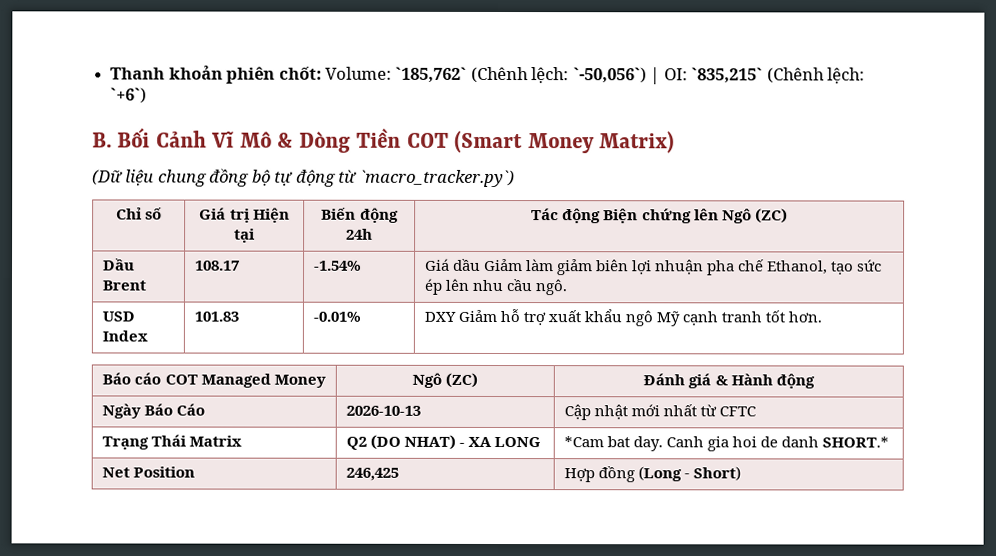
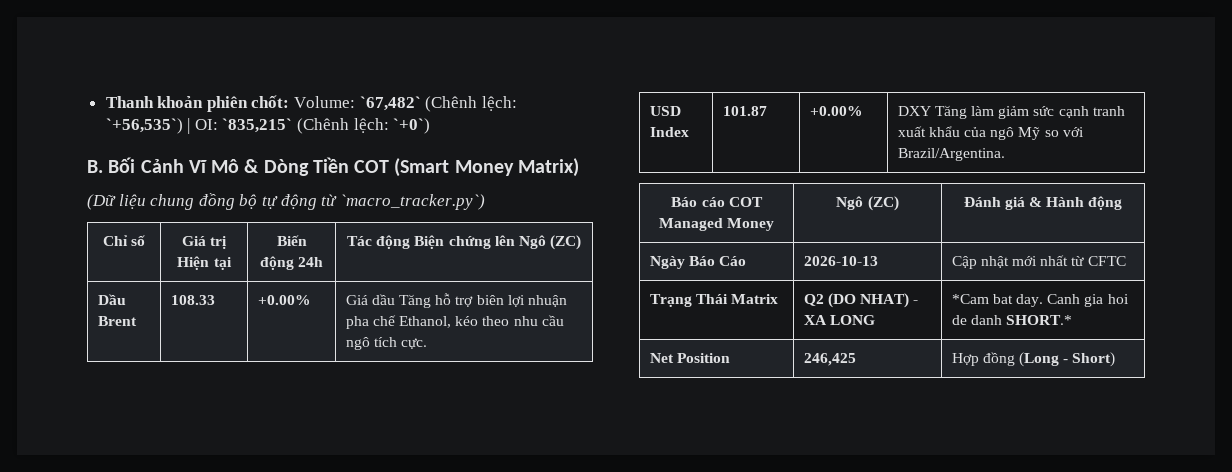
- Thanh khoản phiên chốt: Volume: `185,762` (Chênh lệch: `-50,056`) | OI: `835,215` (Chênh lệch: `+6`)
+ Thanh khoản phiên chốt: Volume: `67,482` (Chênh lệch: `+56,535`) | OI: `835,215` (Chênh lệch: `+0`)
- Dầu Brent | 108.17 | -1.54% | Giá dầu Giảm làm giảm biên lợi nhuận pha chế Ethanol, tạo sức ép lên nhu cầu ngô.
+ Dầu Brent | 108.33 | +0.00% | Giá dầu Tăng hỗ trợ biên lợi nhuận pha chế Ethanol, kéo theo nhu cầu ngô tích cực.
- USD Index | 101.83 | -0.01% | DXY Giảm hỗ trợ xuất khẩu ngô Mỹ cạnh tranh tốt hơn.
+ USD Index | 101.87 | +0.00% | DXY Tăng làm giảm sức cạnh tranh xuất khẩu của ngô Mỹ so với Brazil/Argentina.

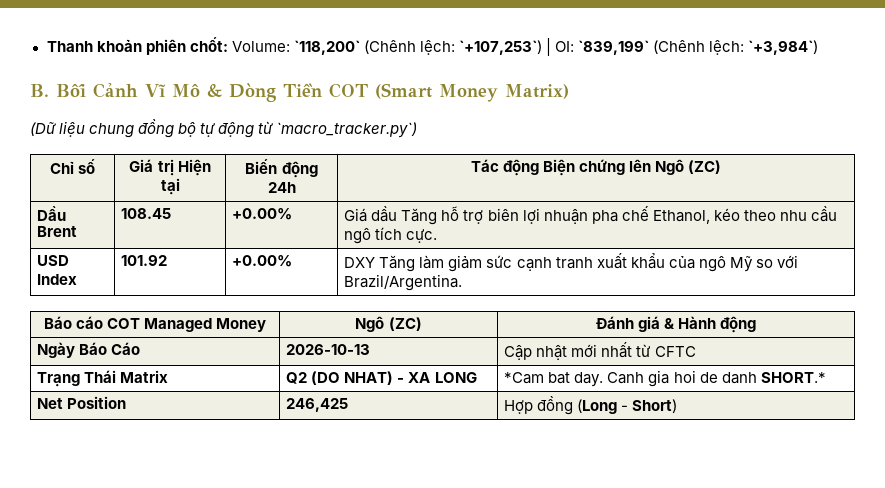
- Thanh khoản phiên chốt: Volume: `67,482` (Chênh lệch: `+56,535`) | OI: `835,215` (Chênh lệch: `+0`)
+ Thanh khoản phiên chốt: Volume: `118,200` (Chênh lệch: `+107,253`) | OI: `839,199` (Chênh lệch: `+3,984`)
- Dầu Brent | 108.33 | +0.00% | Giá dầu Tăng hỗ trợ biên lợi nhuận pha chế Ethanol, kéo theo nhu cầu ngô tích cực.
+ Dầu Brent | 108.45 | +0.00% | Giá dầu Tăng hỗ trợ biên lợi nhuận pha chế Ethanol, kéo theo nhu cầu ngô tích cực.
- USD Index | 101.87 | +0.00% | DXY Tăng làm giảm sức cạnh tranh xuất khẩu của ngô Mỹ so với Brazil/Argentina.
+ USD Index | 101.92 | +0.00% | DXY Tăng làm giảm sức cạnh tranh xuất khẩu của ngô Mỹ so với Brazil/Argentina.

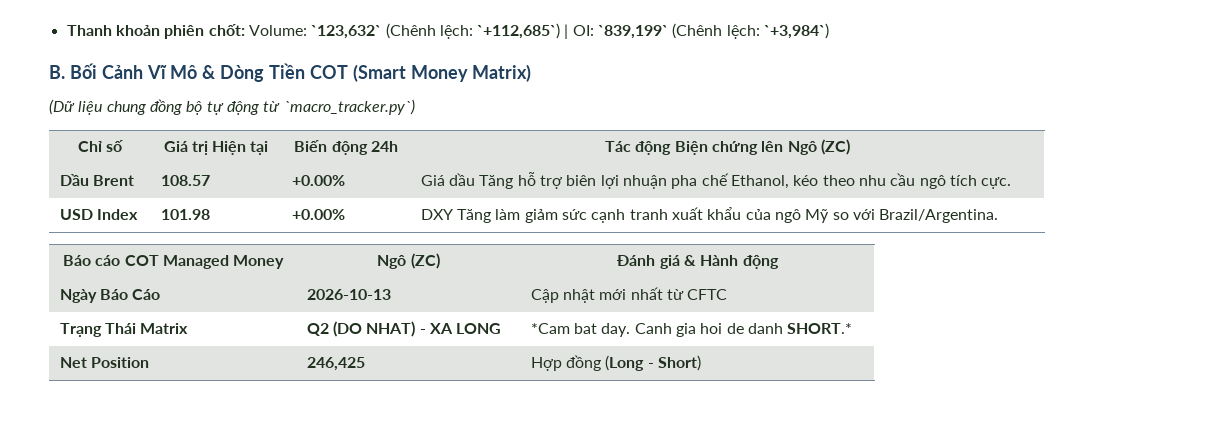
- Thanh khoản phiên chốt: Volume: `118,200` (Chênh lệch: `+107,253`) | OI: `839,199` (Chênh lệch: `+3,984`)
+ Thanh khoản phiên chốt: Volume: `123,632` (Chênh lệch: `+112,685`) | OI: `839,199` (Chênh lệch: `+3,984`)
- Dầu Brent | 108.45 | +0.00% | Giá dầu Tăng hỗ trợ biên lợi nhuận pha chế Ethanol, kéo theo nhu cầu ngô tích cực.
+ Dầu Brent | 108.57 | +0.00% | Giá dầu Tăng hỗ trợ biên lợi nhuận pha chế Ethanol, kéo theo nhu cầu ngô tích cực.
- USD Index | 101.92 | +0.00% | DXY Tăng làm giảm sức cạnh tranh xuất khẩu của ngô Mỹ so với Brazil/Argentina.
+ USD Index | 101.98 | +0.00% | DXY Tăng làm giảm sức cạnh tranh xuất khẩu của ngô Mỹ so với Brazil/Argentina.

